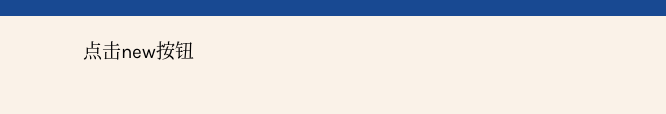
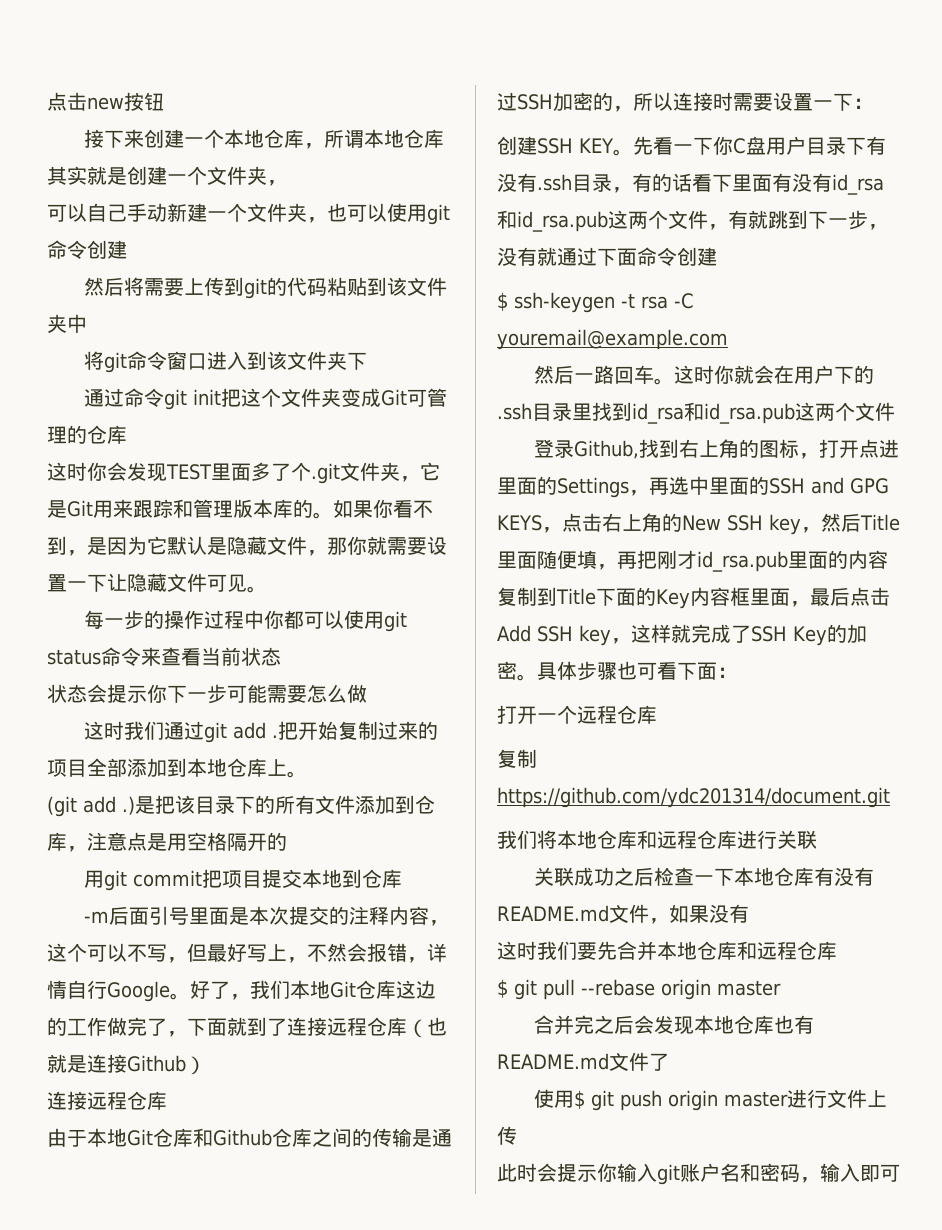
+ 接下来创建一个本地仓库，所谓本地仓库其实就是创建一个文件夹，
+ 可以自己手动新建一个文件夹，也可以使用git命令创建
+ 然后将需要上传到git的代码粘贴到该文件夹中
+ 将git命令窗口进入到该文件夹下
+ 通过命令git init把这个文件夹变成Git可管理的仓库
+ 这时你会发现TEST里面多了个.git文件夹，它是Git用来跟踪和管理版本库的。如果你看不到，是因为它默认是隐藏文件，那你就需要设置一下让隐藏文件可见。
+ 每一步的操作过程中你都可以使用git status命令来查看当前状态
+ 状态会提示你下一步可能需要怎么做
+ 这时我们通过git add .把开始复制过来的项目全部添加到本地仓库上。
+ (git add .)是把该目录下的所有文件添加到仓库，注意点是用空格隔开的
+ 用git commit把项目提交本地到仓库
+ -m后面引号里面是本次提交的注释内容，这个可以不写，但最好写上，不然会报错，详情自行Google。好了，我们本地Git仓库这边的工作做完了，下面就到了连接远程仓库（也就是连接Github）
+ 连接远程仓库
+ 由于本地Git仓库和Github仓库之间的传输是通过SSH加密的，所以连接时需要设置一下：
+ 创建SSH KEY。先看一下你C盘用户目录下有没有.ssh目录，有的话看下里面有没有id_rsa和id_rsa.pub这两个文件，有就跳到下一步，没有就通过下面命令创建
+ $ ssh-keygen -t rsa -C youremail@example.com
+ 然后一路回车。这时你就会在用户下的.ssh目录里找到id_rsa和id_rsa.pub这两个文件
+ 登录Github,找到右上角的图标，打开点进里面的Settings，再选中里面的SSH and GPG KEYS，点击右上角的New SSH key，然后Title里面随便填，再把刚才id_rsa.pub里面的内容复制到Title下面的Key内容框里面，最后点击Add SSH key，这样就完成了SSH Key的加密。具体步骤也可看下面：
+ 打开一个远程仓库
+ 复制https://github.com/ydc201314/document.git
+ 我们将本地仓库和远程仓库进行关联
+ 关联成功之后检查一下本地仓库有没有README.md文件，如果没有
+ 这时我们要先合并本地仓库和远程仓库
+ $ git pull --rebase origin master
+ 合并完之后会发现本地仓库也有README.md文件了
+ 使用$ git push origin master进行文件上传
+ 此时会提示你输入git账户名和密码，输入即可

